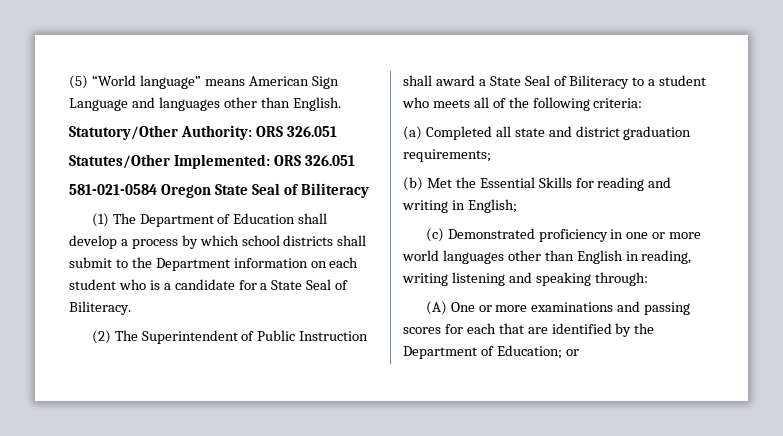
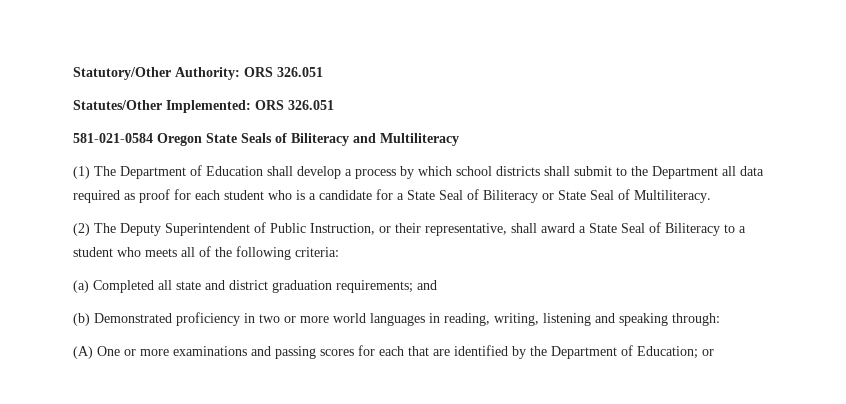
- (5) “World language” means American Sign Language and languages other than English.
- 581-021-0584 Oregon State Seal of Biliteracy
+ 581-021-0584 Oregon State Seals of Biliteracy and Multiliteracy
- (1) The Department of Education shall develop a process by which school districts shall submit to the Department information on each student who is a candidate for a State Seal of Biliteracy.
+ (1) The Department of Education shall develop a process by which school districts shall submit to the Department all data required as proof for each student who is a candidate for a State Seal of Biliteracy or State Seal of Multiliteracy.
- (2) The Superintendent of Public Instruction shall award a State Seal of Biliteracy to a student who meets all of the following criteria:
+ (2) The Deputy Superintendent of Public Instruction, or their representative, shall award a State Seal of Biliteracy to a student who meets all of the following criteria:
- (a) Completed all state and district graduation requirements;
+ (a) Completed all state and district graduation requirements; and
- (b) Met the Essential Skills for reading and writing in English;
- (c) Demonstrated proficiency in one or more world languages other than English in reading, writing listening and speaking through:
+ (b) Demonstrated proficiency in two or more world languages in reading, writing, listening and speaking through:

